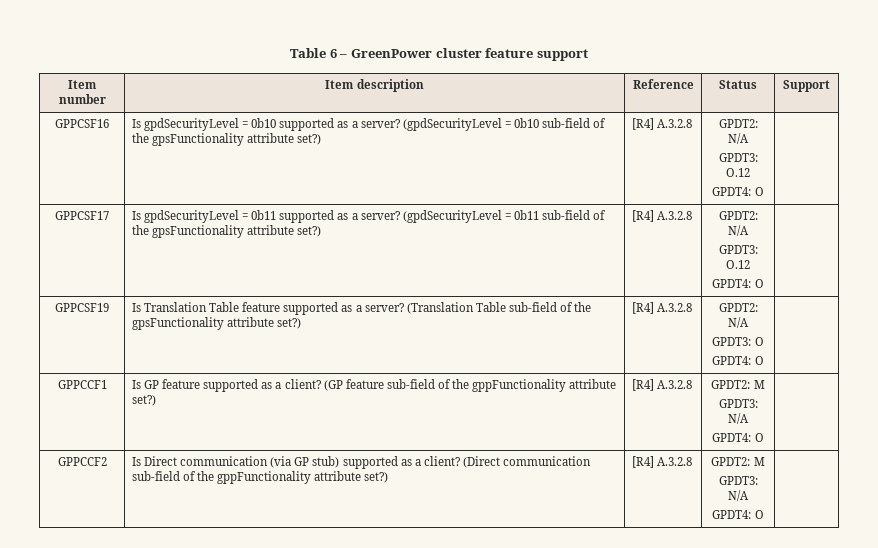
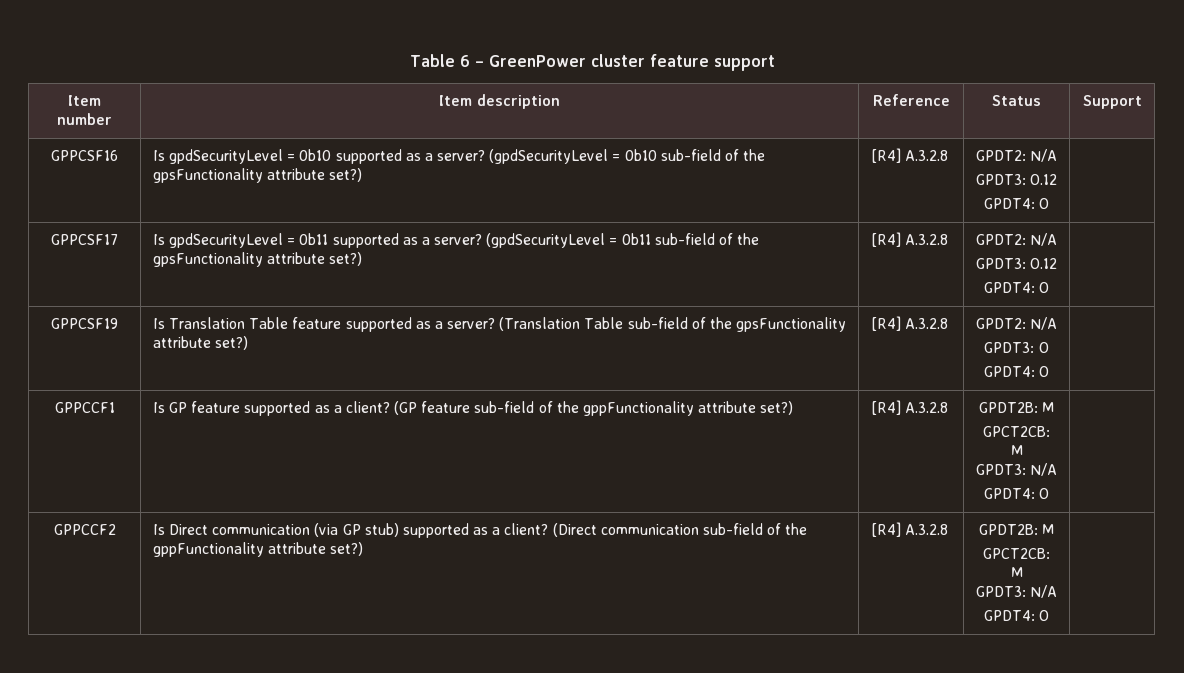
- GPPCCF1 | Is GP feature supported as a client? (GP feature sub-field of the gppFunctionality attribute set?) | [R4] A.3.2.8 | GPDT2: M
+ GPPCCF1 | Is GP feature supported as a client? (GP feature sub-field of the gppFunctionality attribute set?) | [R4] A.3.2.8 | GPDT2B: M
+ GPCT2CB: M
- GPPCCF2 | Is Direct communication (via GP stub) supported as a client? (Direct communication sub-field of the gppFunctionality attribute set?) | [R4] A.3.2.8 | GPDT2: M
+ GPPCCF2 | Is Direct communication (via GP stub) supported as a client? (Direct communication sub-field of the gppFunctionality attribute set?) | [R4] A.3.2.8 | GPDT2B: M
+ GPCT2CB: M

